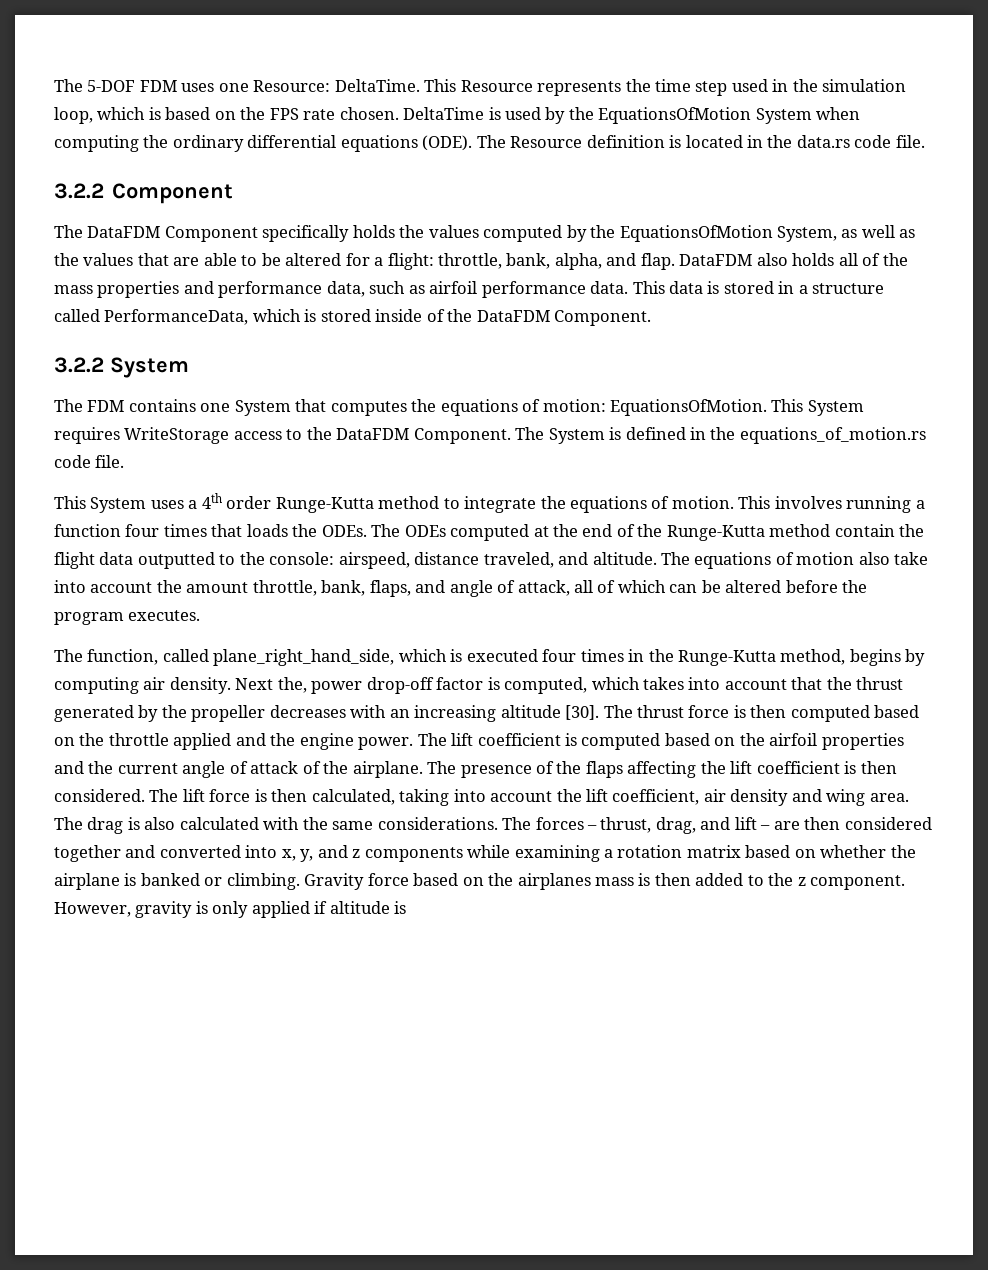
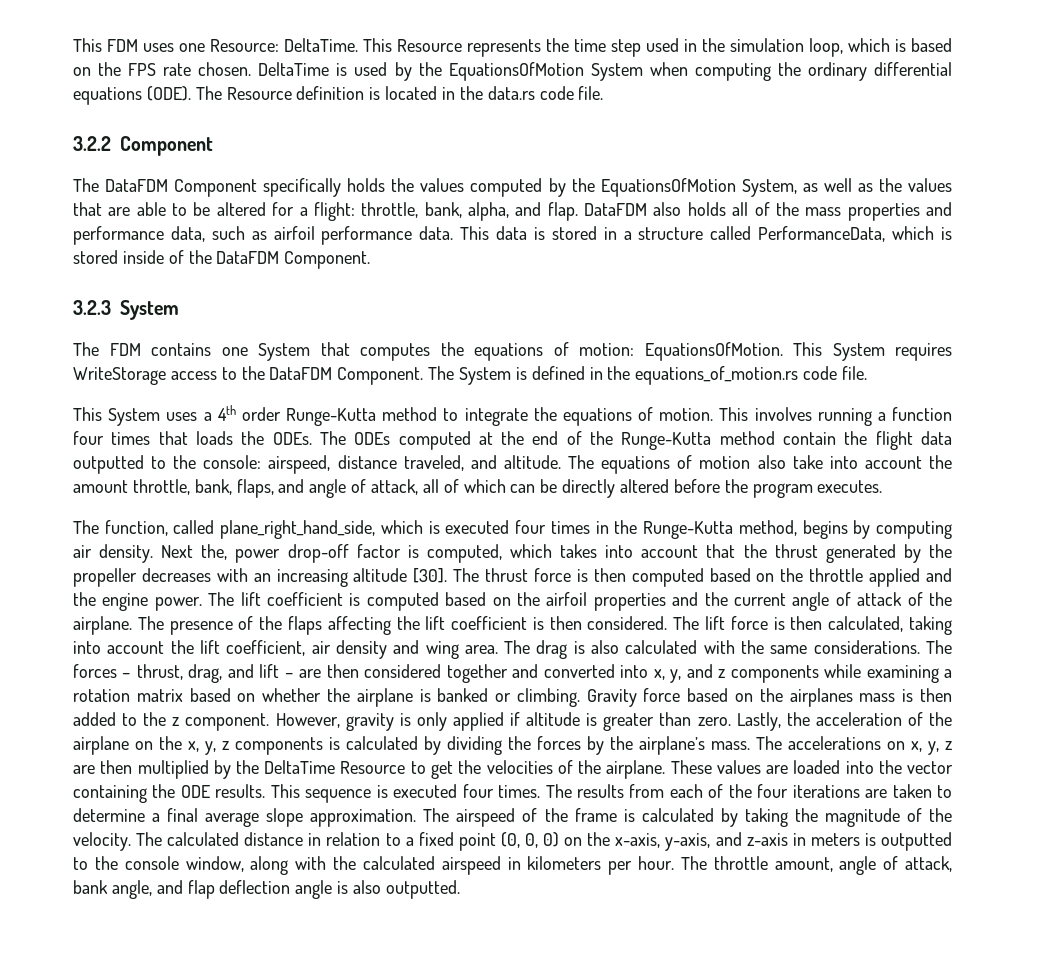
- The 5-DOF FDM uses one Resource: DeltaTime.
+ This FDM uses one Resource: DeltaTime.
- 3.2.2 System
+ 3.2.3 System
- The equations of motion also take into account the amount throttle, bank, flaps, and angle of attack, all of which can be altered before the program executes.
+ The equations of motion also take into account the amount throttle, bank, flaps, and angle of attack, all of which can be directly altered before the program executes.
- However, gravity is only applied if altitude is
+ However, gravity is only applied if altitude is greater than zero. Lastly, the acceleration of the airplane on the x, y, z components is calculated by dividing the forces by the airplane’s mass. The accelerations on x, y, z are then multiplied by the DeltaTime Resource to get the velocities of the airplane. These values are loaded into the vector containing the ODE results. This sequence is executed four times. The results from each of the four iterations are taken to determine a final average slope approximation. The airspeed of the frame is calculated by taking the magnitude of the velocity. The calculated distance in relation to a fixed point (0, 0, 0) on the x-axis, y-axis, and z-axis in meters is outputted to the console window, along with the calculated airspeed in kilometers per hour. The throttle amount, angle of attack, bank angle, and flap deflection angle is also outputted.

